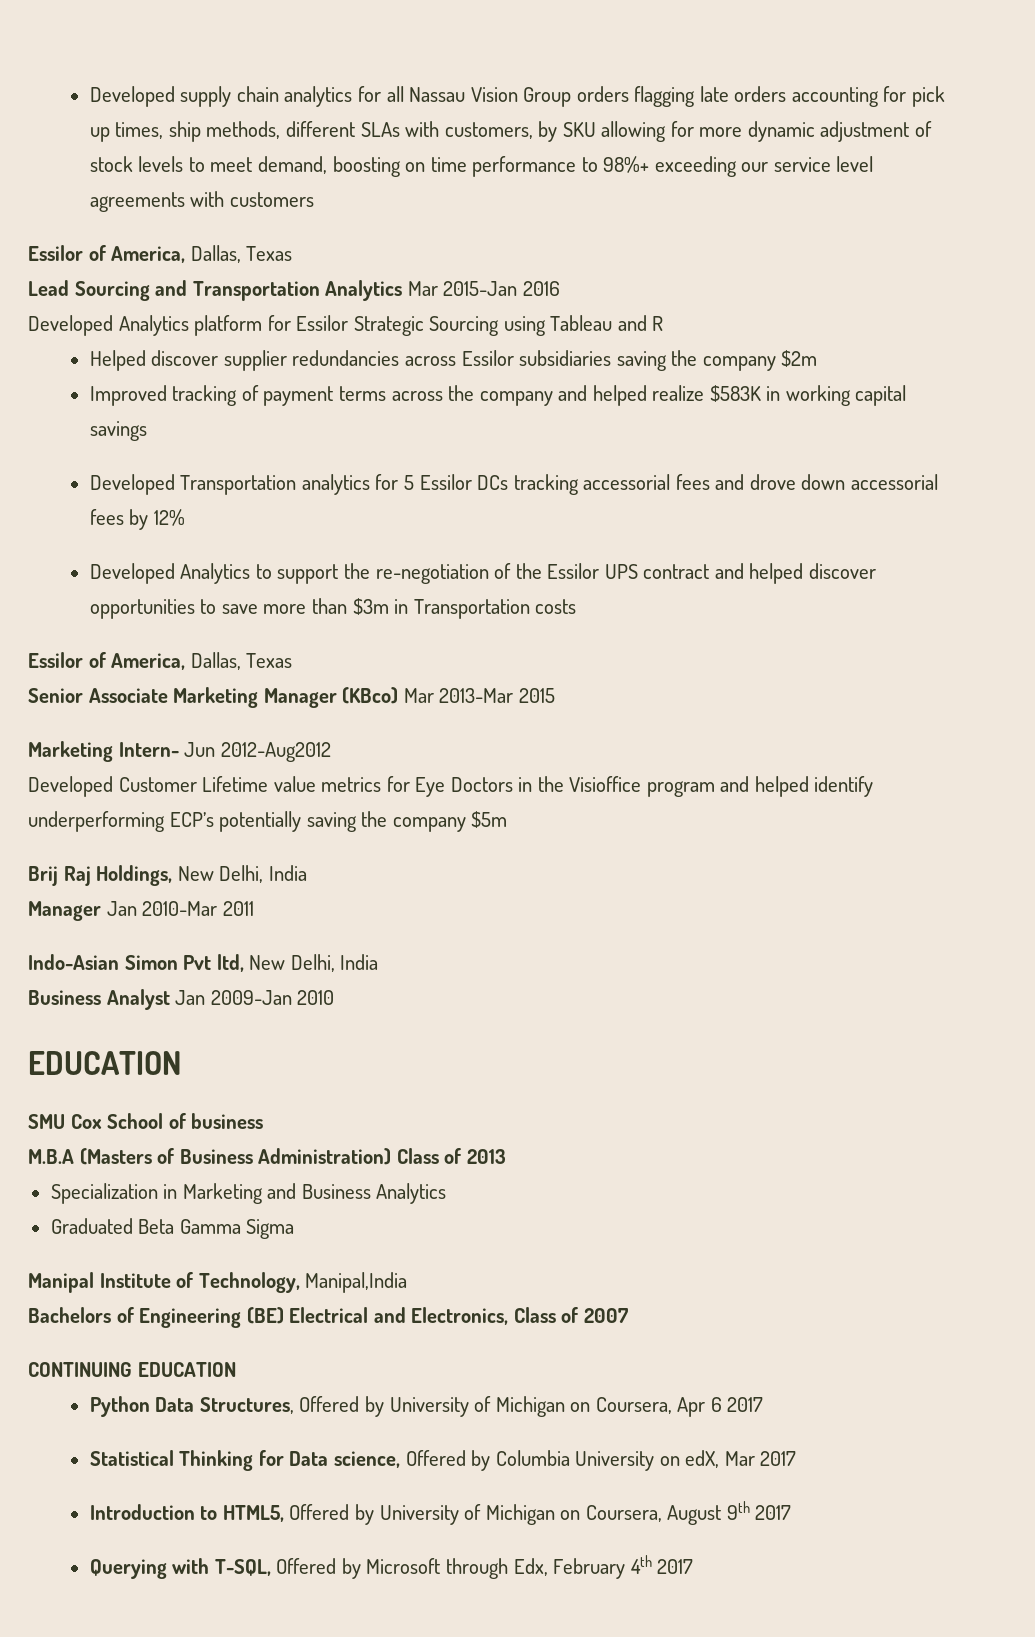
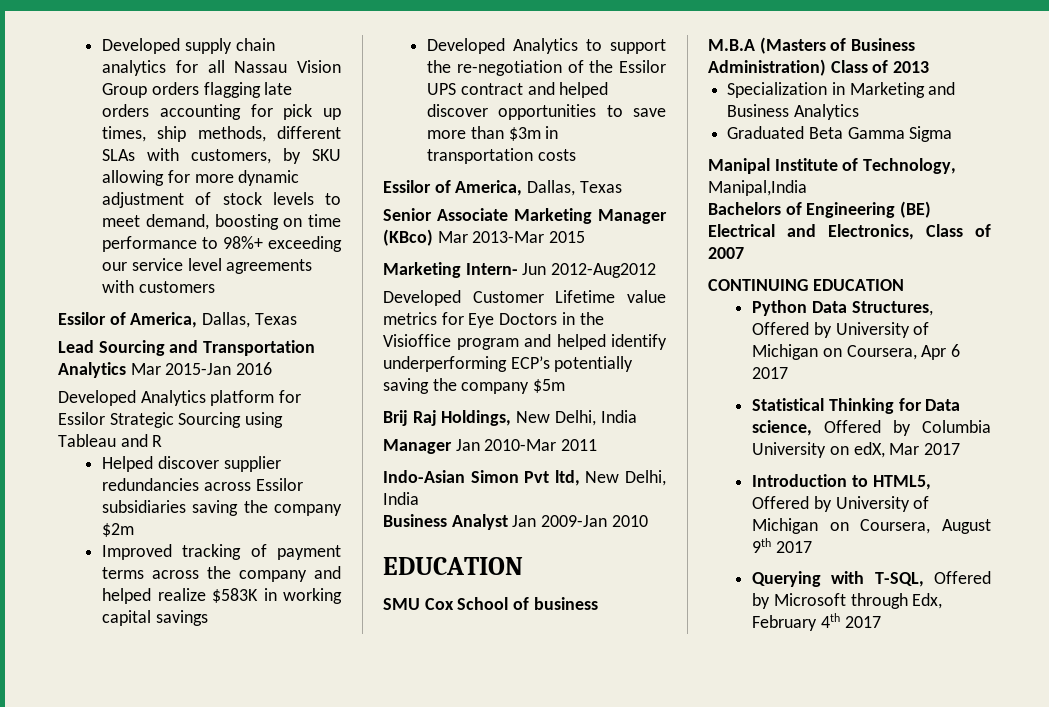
- Developed Transportation analytics for 5 Essilor DCs tracking accessorial fees and drove down accessorial fees by 12%
- Developed Analytics to support the re-negotiation of the Essilor UPS contract and helped discover opportunities to save more than $3m in Transportation costs
+ Developed Analytics to support the re-negotiation of the Essilor UPS contract and helped discover opportunities to save more than $3m in transportation costs

